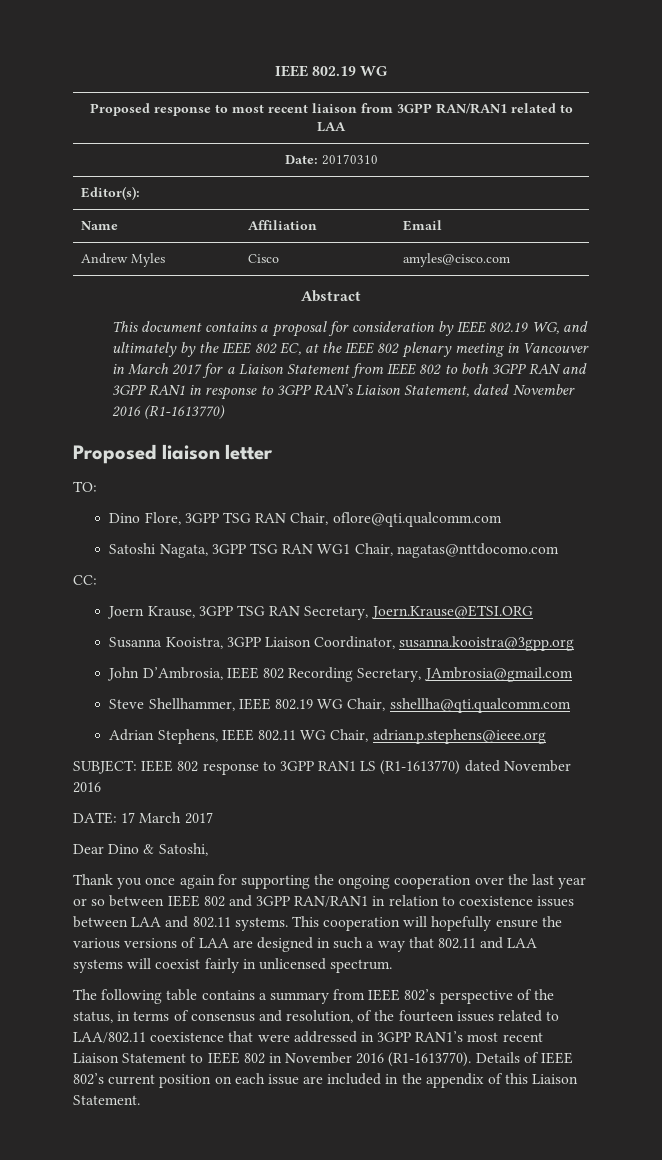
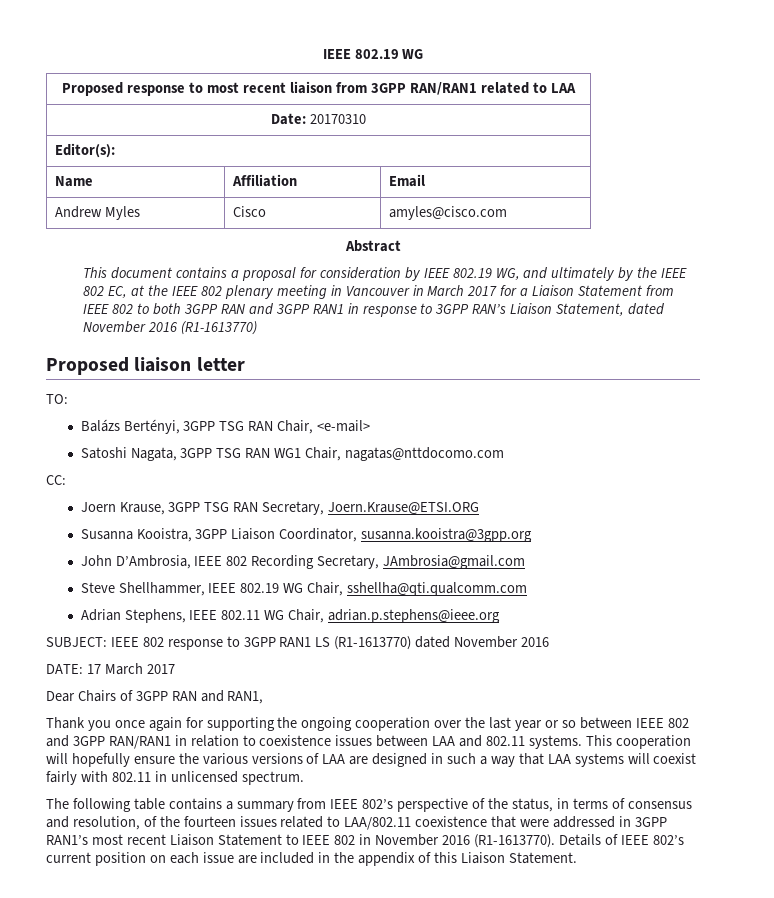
- Dino Flore, 3GPP TSG RAN Chair, oflore@qti.qualcomm.com
+ Balázs Bertényi, 3GPP TSG RAN Chair, <e-mail>
- Dear Dino & Satoshi,
+ Dear Chairs of 3GPP RAN and RAN1,
- This cooperation will hopefully ensure the various versions of LAA are designed in such a way that 802.11 and LAA systems will coexist fairly in unlicensed spectrum.
+ This cooperation will hopefully ensure the various versions of LAA are designed in such a way that LAA systems will coexist fairly with 802.11 in unlicensed spectrum.

